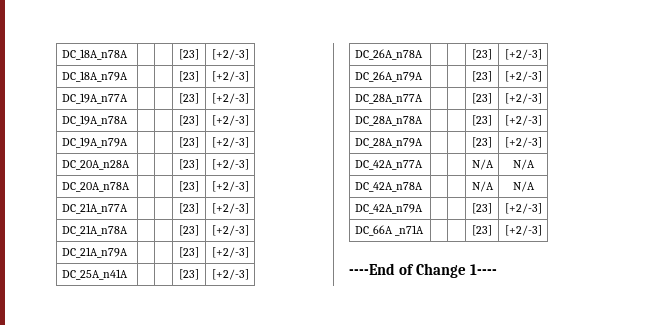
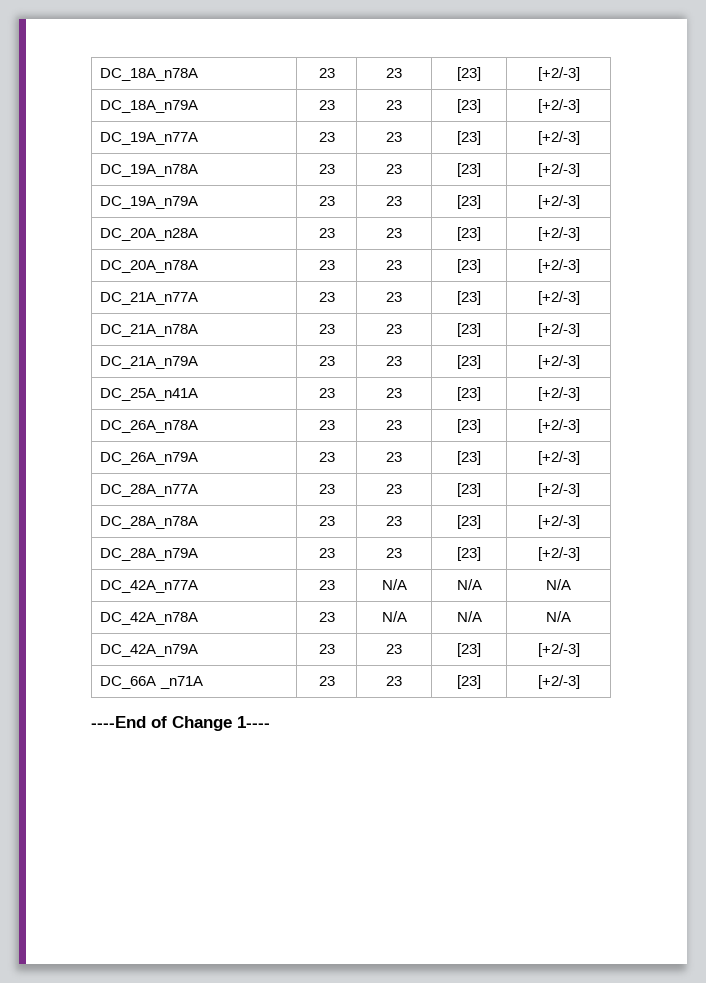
- DC_18A_n78A | | | [23] | [+2/-3]
+ DC_18A_n78A | 23 | 23 | [23] | [+2/-3]
- DC_18A_n79A | | | [23] | [+2/-3]
+ DC_18A_n79A | 23 | 23 | [23] | [+2/-3]
- DC_19A_n77A | | | [23] | [+2/-3]
+ DC_19A_n77A | 23 | 23 | [23] | [+2/-3]
- DC_19A_n78A | | | [23] | [+2/-3]
+ DC_19A_n78A | 23 | 23 | [23] | [+2/-3]
- DC_19A_n79A | | | [23] | [+2/-3]
+ DC_19A_n79A | 23 | 23 | [23] | [+2/-3]
- DC_20A_n28A | | | [23] | [+2/-3]
+ DC_20A_n28A | 23 | 23 | [23] | [+2/-3]
- DC_20A_n78A | | | [23] | [+2/-3]
+ DC_20A_n78A | 23 | 23 | [23] | [+2/-3]
- DC_21A_n77A | | | [23] | [+2/-3]
+ DC_21A_n77A | 23 | 23 | [23] | [+2/-3]
- DC_21A_n78A | | | [23] | [+2/-3]
+ DC_21A_n78A | 23 | 23 | [23] | [+2/-3]
- DC_21A_n79A | | | [23] | [+2/-3]
+ DC_21A_n79A | 23 | 23 | [23] | [+2/-3]
- DC_25A_n41A | | | [23] | [+2/-3]
+ DC_25A_n41A | 23 | 23 | [23] | [+2/-3]
- DC_26A_n78A | | | [23] | [+2/-3]
+ DC_26A_n78A | 23 | 23 | [23] | [+2/-3]
- DC_26A_n79A | | | [23] | [+2/-3]
+ DC_26A_n79A | 23 | 23 | [23] | [+2/-3]
- DC_28A_n77A | | | [23] | [+2/-3]
+ DC_28A_n77A | 23 | 23 | [23] | [+2/-3]
- DC_28A_n78A | | | [23] | [+2/-3]
+ DC_28A_n78A | 23 | 23 | [23] | [+2/-3]
- DC_28A_n79A | | | [23] | [+2/-3]
+ DC_28A_n79A | 23 | 23 | [23] | [+2/-3]
- DC_42A_n77A | | | N/A | N/A
+ DC_42A_n77A | 23 | N/A | N/A | N/A
- DC_42A_n78A | | | N/A | N/A
+ DC_42A_n78A | 23 | N/A | N/A | N/A
- DC_42A_n79A | | | [23] | [+2/-3]
+ DC_42A_n79A | 23 | 23 | [23] | [+2/-3]
- DC_66A _n71A | | | [23] | [+2/-3]
+ DC_66A _n71A | 23 | 23 | [23] | [+2/-3]

